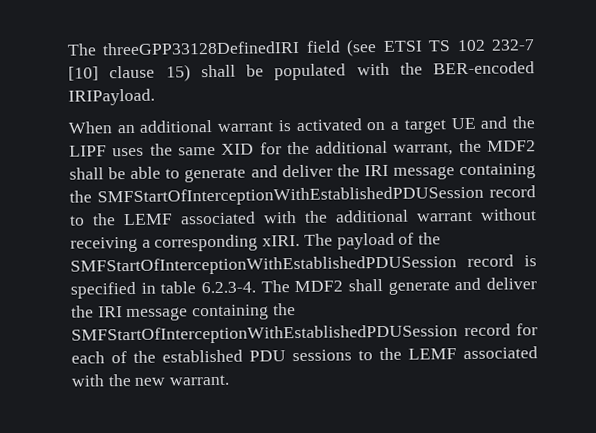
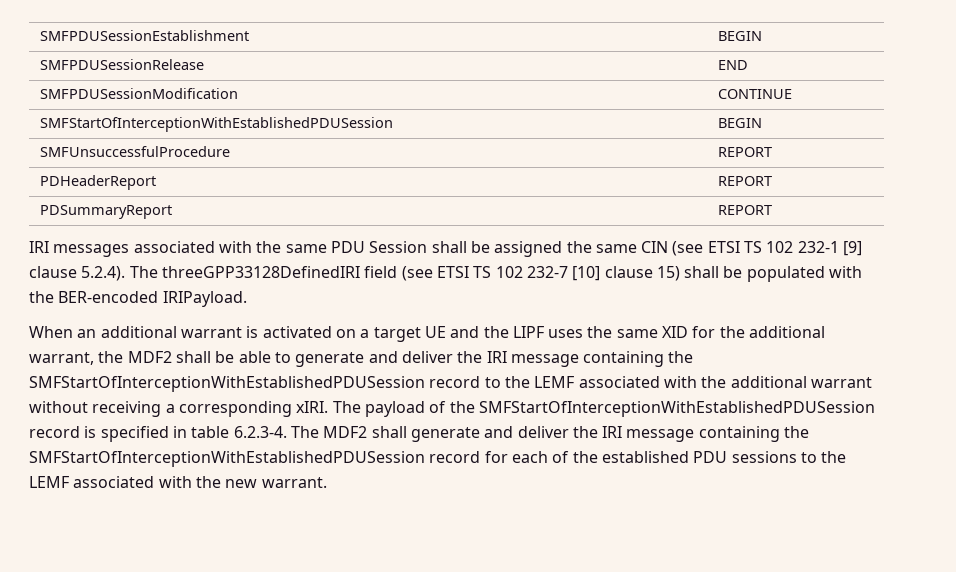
- The threeGPP33128DefinedIRI field (see ETSI TS 102 232-7 [10] clause 15) shall be populated with the BER-encoded IRIPayload.
+ SMFPDUSessionEstablishment | BEGIN
+ SMFPDUSessionRelease | END
+ SMFPDUSessionModification | CONTINUE
+ SMFStartOfInterceptionWithEstablishedPDUSession | BEGIN
+ SMFUnsuccessfulProcedure | REPORT
+ PDHeaderReport | REPORT
+ PDSummaryReport | REPORT
+ IRI messages associated with the same PDU Session shall be assigned the same CIN (see ETSI TS 102 232-1 [9] clause 5.2.4). The threeGPP33128DefinedIRI field (see ETSI TS 102 232-7 [10] clause 15) shall be populated with the BER-encoded IRIPayload.

